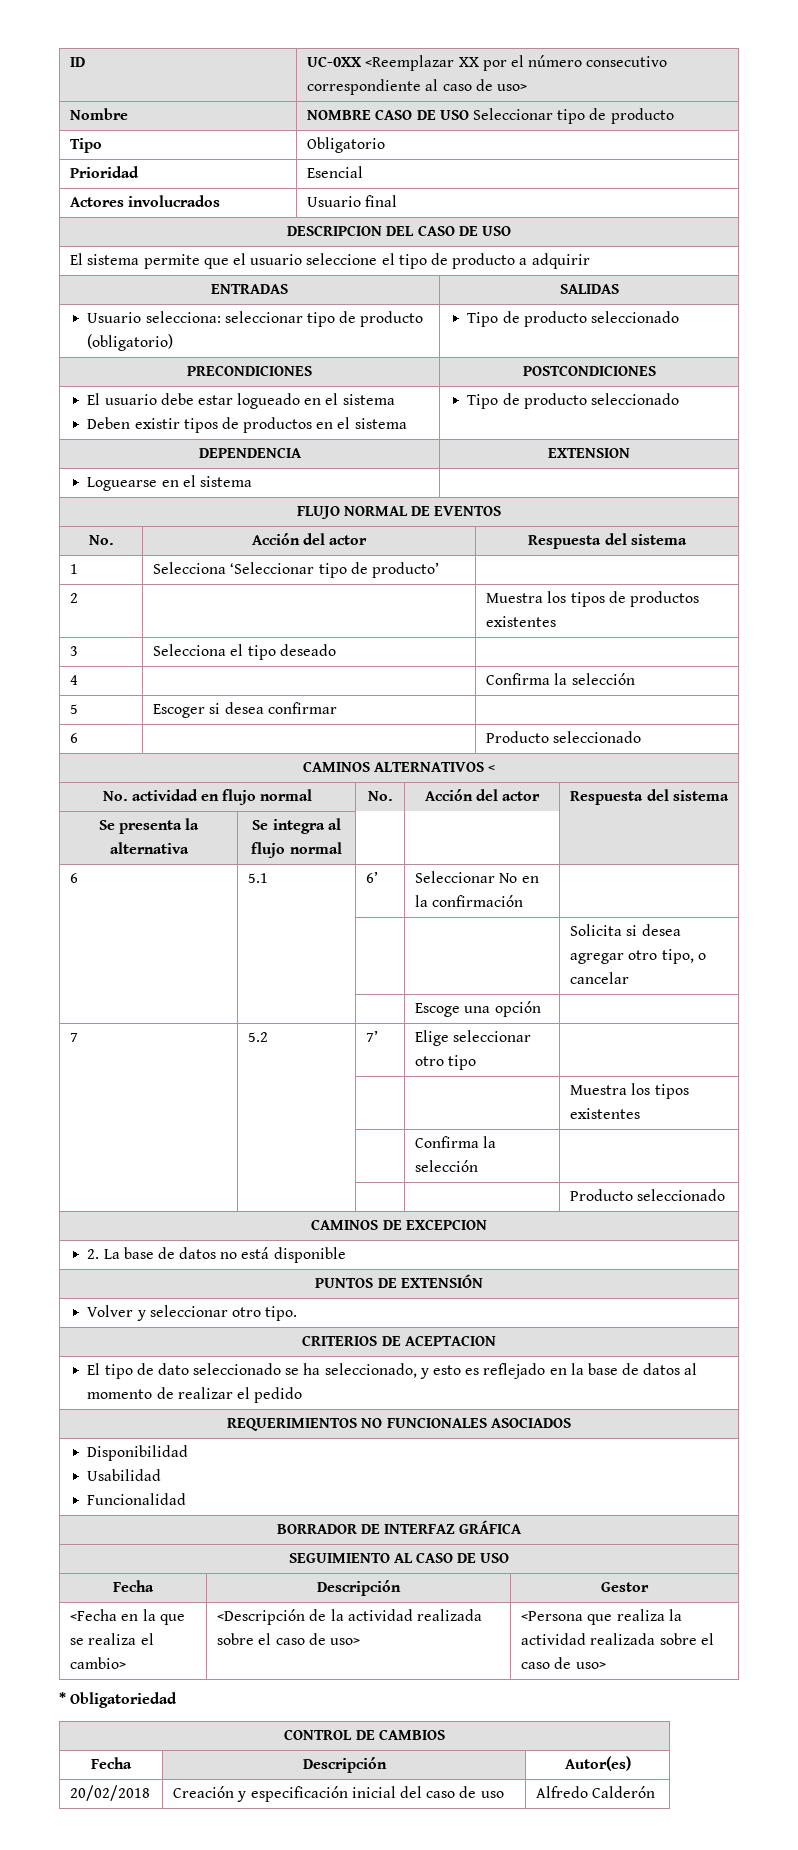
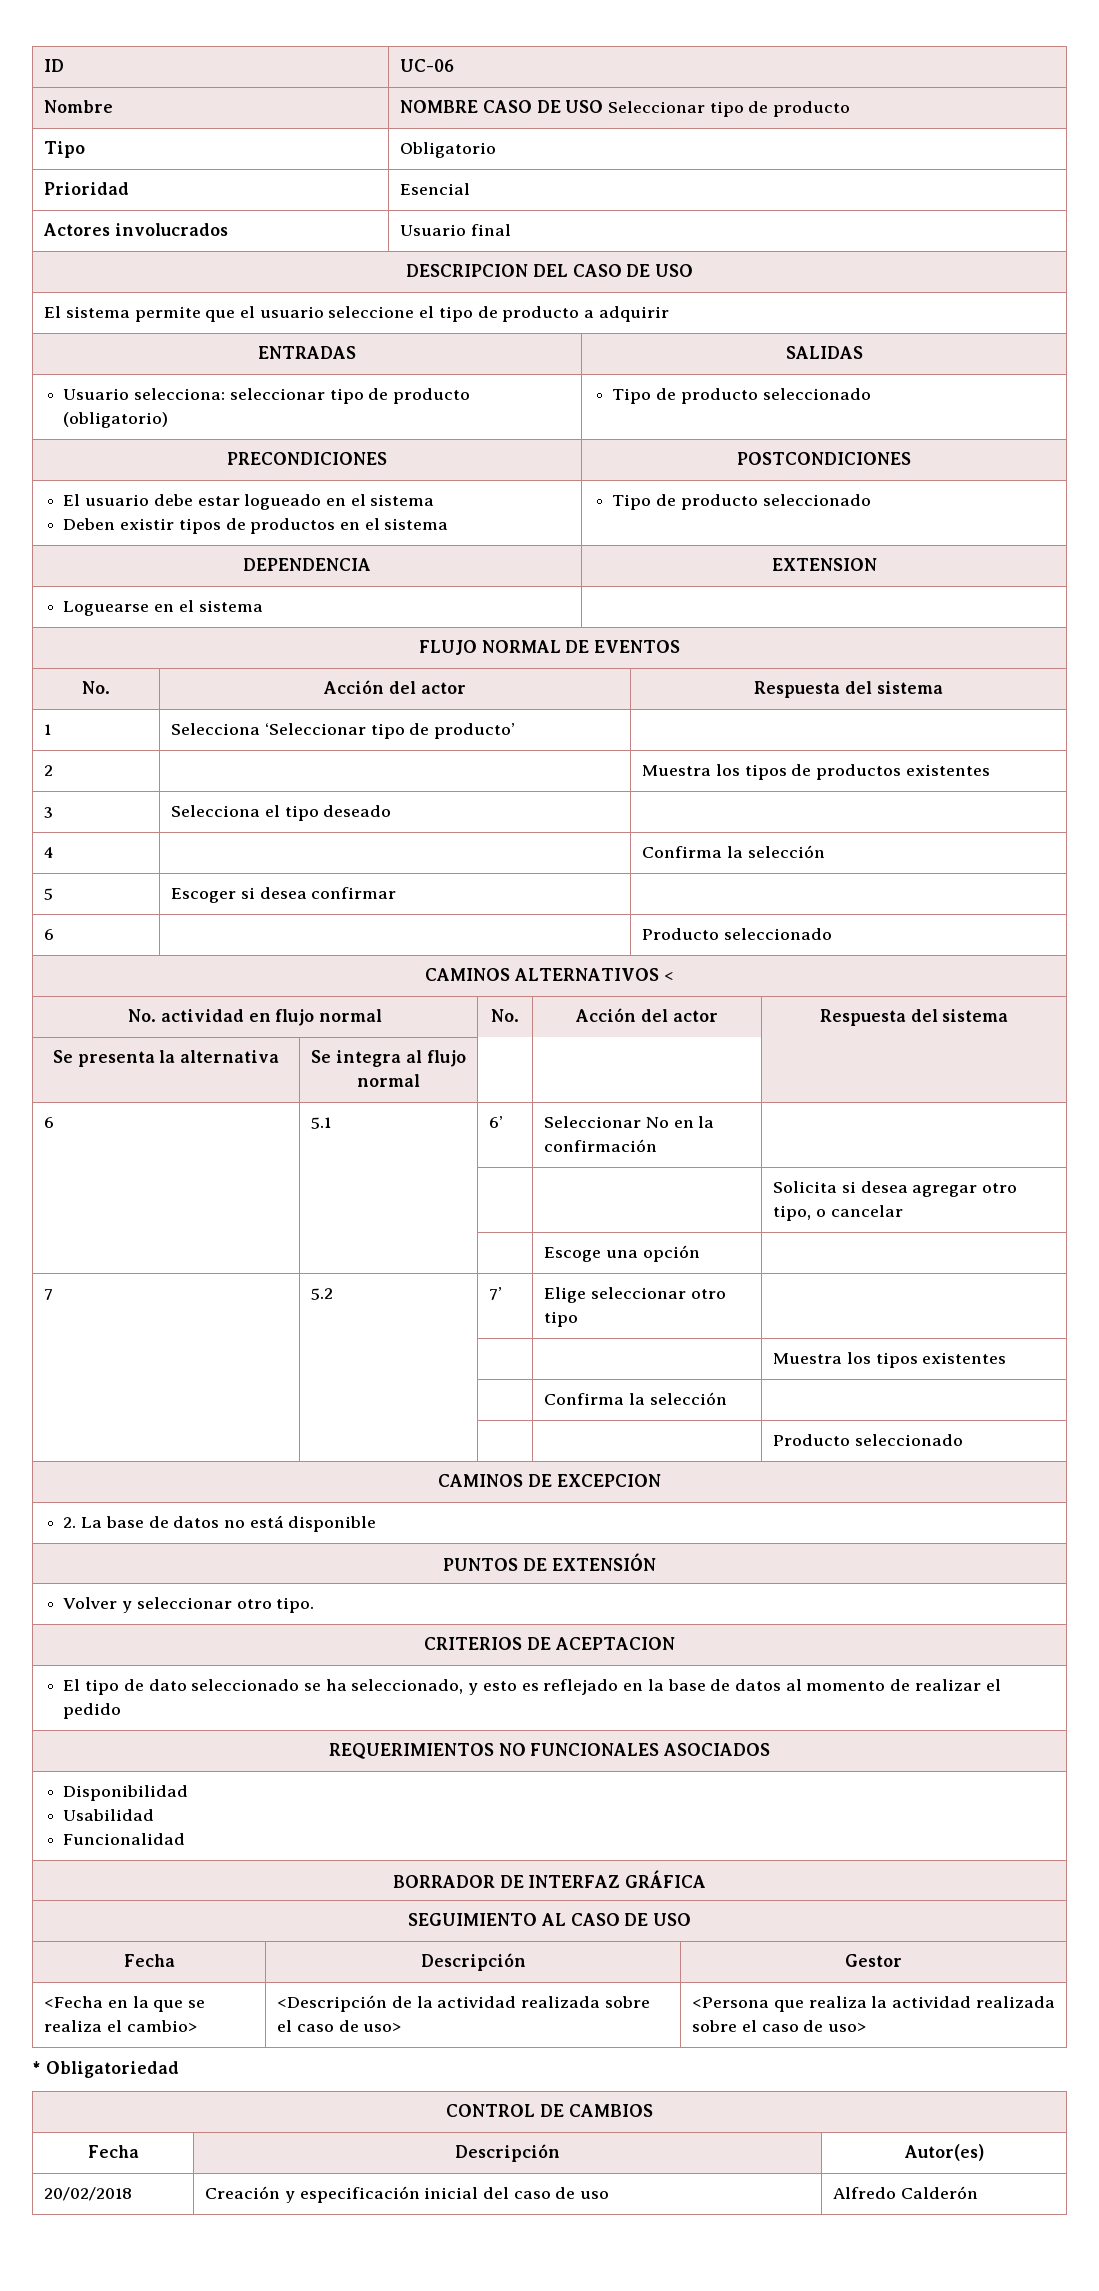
- ID | UC-0XX <Reemplazar XX por el número consecutivo correspondiente al caso de uso>
+ ID | UC-06

